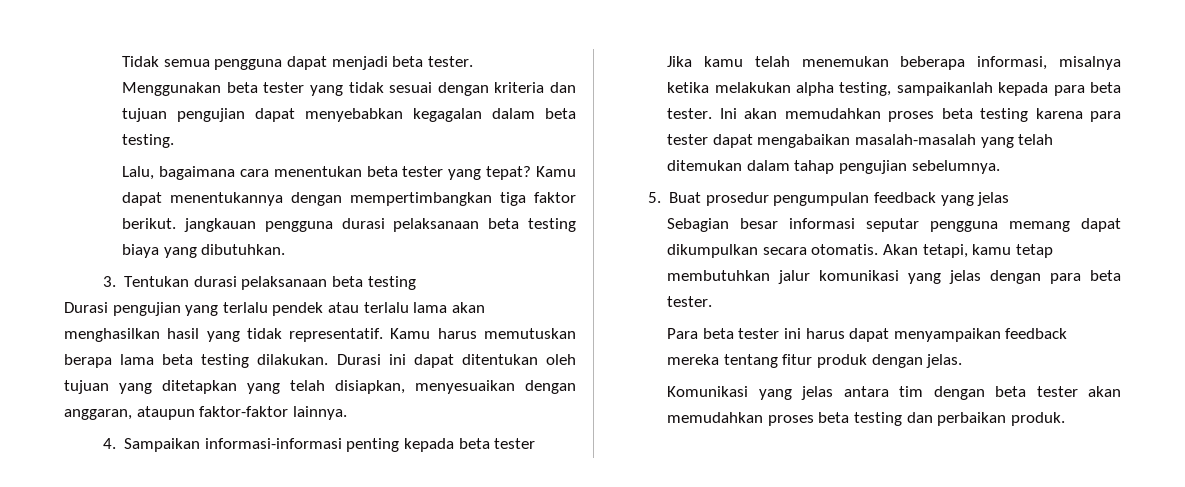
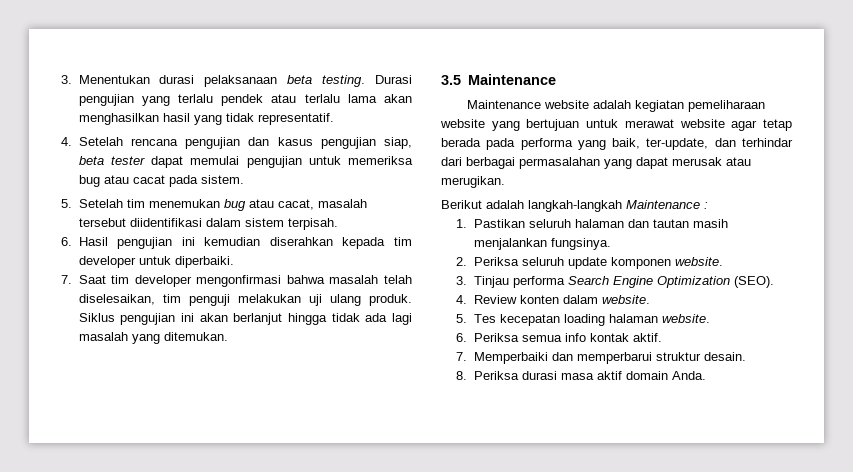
- Tidak semua pengguna dapat menjadi beta tester. Menggunakan beta tester yang tidak sesuai dengan kriteria dan tujuan pengujian dapat menyebabkan kegagalan dalam beta testing.
- Lalu, bagaimana cara menentukan beta tester yang tepat? Kamu dapat menentukannya dengan mempertimbangkan tiga faktor berikut. jangkauan pengguna durasi pelaksanaan beta testing biaya yang dibutuhkan.
- 3. Tentukan durasi pelaksanaan beta testing
- Durasi pengujian yang terlalu pendek atau terlalu lama akan menghasilkan hasil yang tidak representatif. Kamu harus memutuskan berapa lama beta testing dilakukan. Durasi ini dapat ditentukan oleh tujuan yang ditetapkan yang telah disiapkan, menyesuaikan dengan anggaran, ataupun faktor-faktor lainnya.
- 4. Sampaikan informasi-informasi penting kepada beta tester
- Jika kamu telah menemukan beberapa informasi, misalnya ketika melakukan alpha testing, sampaikanlah kepada para beta tester. Ini akan memudahkan proses beta testing karena para tester dapat mengabaikan masalah-masalah yang telah ditemukan dalam tahap pengujian sebelumnya.
- 5. Buat prosedur pengumpulan feedback yang jelas
- Sebagian besar informasi seputar pengguna memang dapat dikumpulkan secara otomatis. Akan tetapi, kamu tetap membutuhkan jalur komunikasi yang jelas dengan para beta tester.
- Para beta tester ini harus dapat menyampaikan feedback mereka tentang fitur produk dengan jelas.
- Komunikasi yang jelas antara tim dengan beta tester akan memudahkan proses beta testing dan perbaikan produk.
+ 3. Menentukan durasi pelaksanaan beta testing. Durasi pengujian yang terlalu pendek atau terlalu lama akan menghasilkan hasil yang tidak representatif.
+ 4. Setelah rencana pengujian dan kasus pengujian siap, beta tester dapat memulai pengujian untuk memeriksa bug atau cacat pada sistem.
+ 5. Setelah tim menemukan bug atau cacat, masalah tersebut diidentifikasi dalam sistem terpisah.
+ 6. Hasil pengujian ini kemudian diserahkan kepada tim developer untuk diperbaiki.
+ 7. Saat tim developer mengonfirmasi bahwa masalah telah diselesaikan, tim penguji melakukan uji ulang produk. Siklus pengujian ini akan berlanjut hingga tidak ada lagi masalah yang ditemukan.
+ 3.5 Maintenance
+ Maintenance website adalah kegiatan pemeliharaan website yang bertujuan untuk merawat website agar tetap berada pada performa yang baik, ter-update, dan terhindar dari berbagai permasalahan yang dapat merusak atau merugikan.
+ Berikut adalah langkah-langkah Maintenance :
+ 1. Pastikan seluruh halaman dan tautan masih menjalankan fungsinya.
+ 2. Periksa seluruh update komponen website.
+ 3. Tinjau performa Search Engine Optimization (SEO).
+ 4. Review konten dalam website.
+ 5. Tes kecepatan loading halaman website.
+ 6. Periksa semua info kontak aktif.
+ 7. Memperbaiki dan memperbarui struktur desain.
+ 8. Periksa durasi masa aktif domain Anda.

